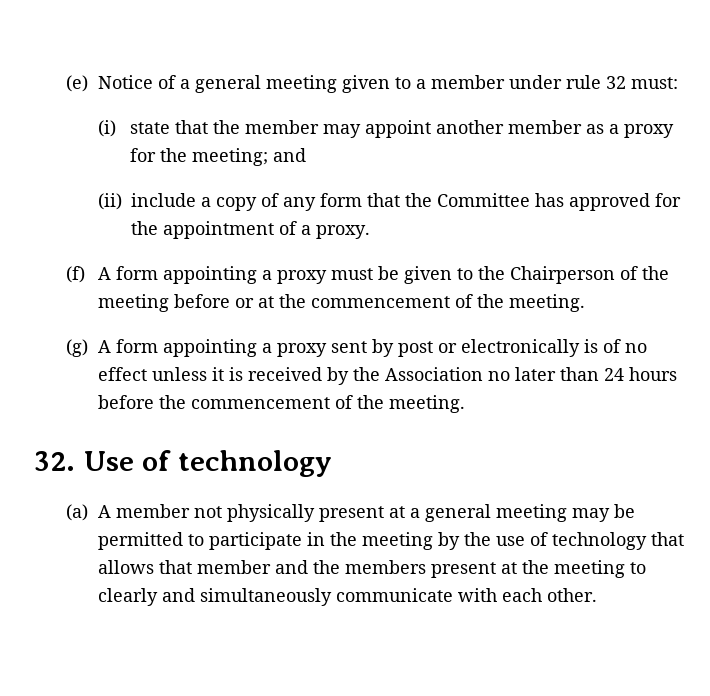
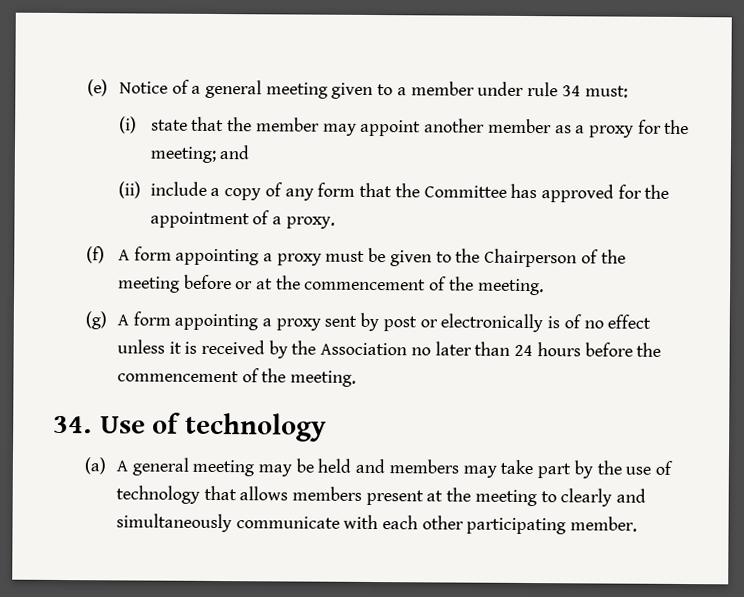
- (e) Notice of a general meeting given to a member under rule 32 must:
+ (e) Notice of a general meeting given to a member under rule 34 must:
- 32. Use of technology
+ 34. Use of technology
- (a) A member not physically present at a general meeting may be permitted to participate in the meeting by the use of technology that allows that member and the members present at the meeting to clearly and simultaneously communicate with each other.
+ (a) A general meeting may be held and members may take part by the use of technology that allows members present at the meeting to clearly and simultaneously communicate with each other participating member.

